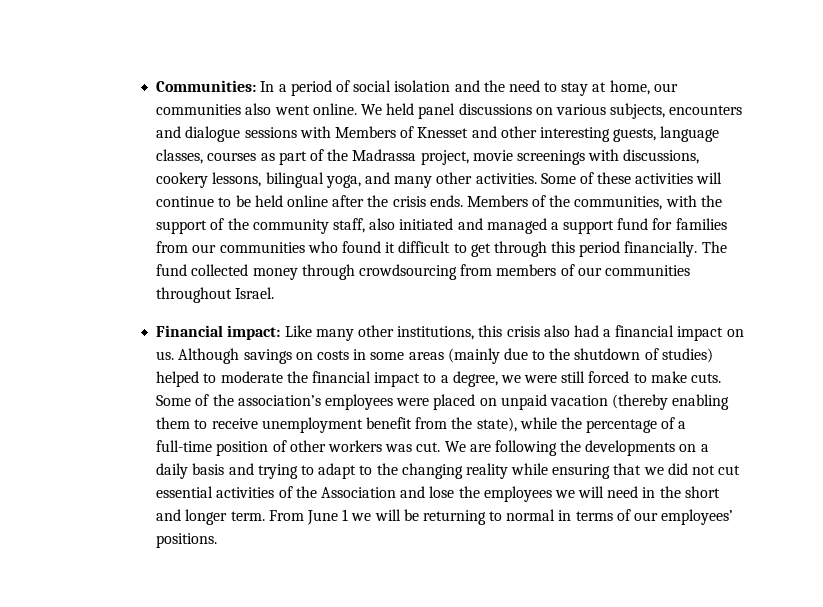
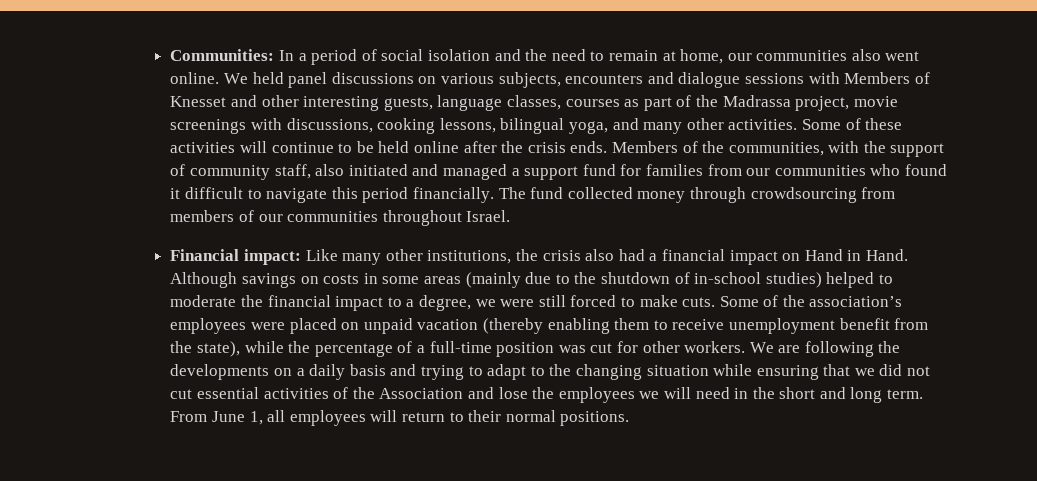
- Communities: In a period of social isolation and the need to stay at home, our communities also went online.
+ Communities: In a period of social isolation and the need to remain at home, our communities also went online.
- We held panel discussions on various subjects, encounters and dialogue sessions with Members of Knesset and other interesting guests, language classes, courses as part of the Madrassa project, movie screenings with discussions, cookery lessons, bilingual yoga, and many other activities.
+ We held panel discussions on various subjects, encounters and dialogue sessions with Members of Knesset and other interesting guests, language classes, courses as part of the Madrassa project, movie screenings with discussions, cooking lessons, bilingual yoga, and many other activities.
- Members of the communities, with the support of the community staff, also initiated and managed a support fund for families from our communities who found it difficult to get through this period financially.
+ Members of the communities, with the support of community staff, also initiated and managed a support fund for families from our communities who found it difficult to navigate this period financially.
- Financial impact: Like many other institutions, this crisis also had a financial impact on us.
+ Financial impact: Like many other institutions, the crisis also had a financial impact on Hand in Hand.
- Although savings on costs in some areas (mainly due to the shutdown of studies) helped to moderate the financial impact to a degree, we were still forced to make cuts.
+ Although savings on costs in some areas (mainly due to the shutdown of in-school studies) helped to moderate the financial impact to a degree, we were still forced to make cuts.
- Some of the association’s employees were placed on unpaid vacation (thereby enabling them to receive unemployment benefit from the state), while the percentage of a full-time position of other workers was cut.
+ Some of the association’s employees were placed on unpaid vacation (thereby enabling them to receive unemployment benefit from the state), while the percentage of a full-time position was cut for other workers.
- We are following the developments on a daily basis and trying to adapt to the changing reality while ensuring that we did not cut essential activities of the Association and lose the employees we will need in the short and longer term.
+ We are following the developments on a daily basis and trying to adapt to the changing situation while ensuring that we did not cut essential activities of the Association and lose the employees we will need in the short and long term.
- From June 1 we will be returning to normal in terms of our employees’ positions.
+ From June 1, all employees will return to their normal positions.

